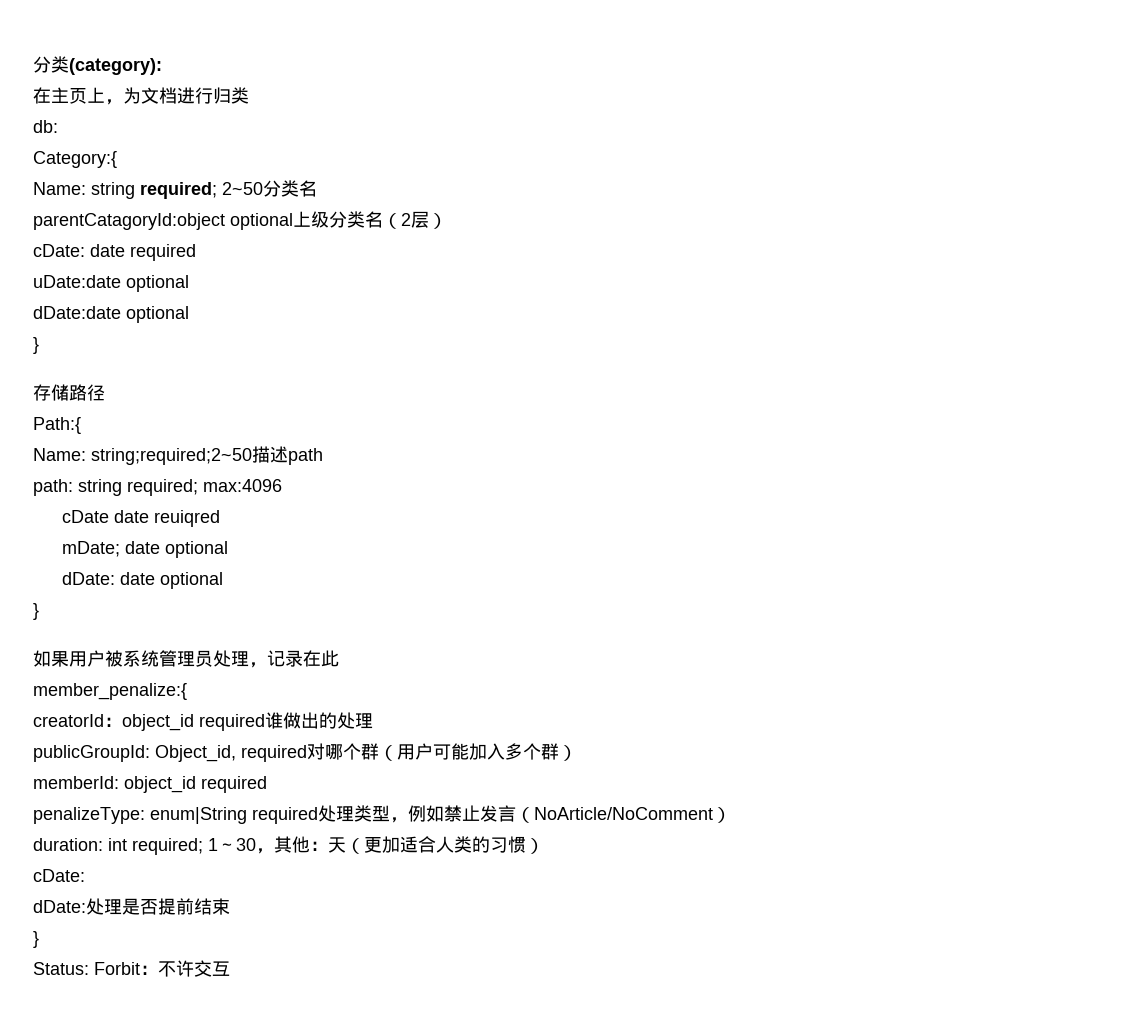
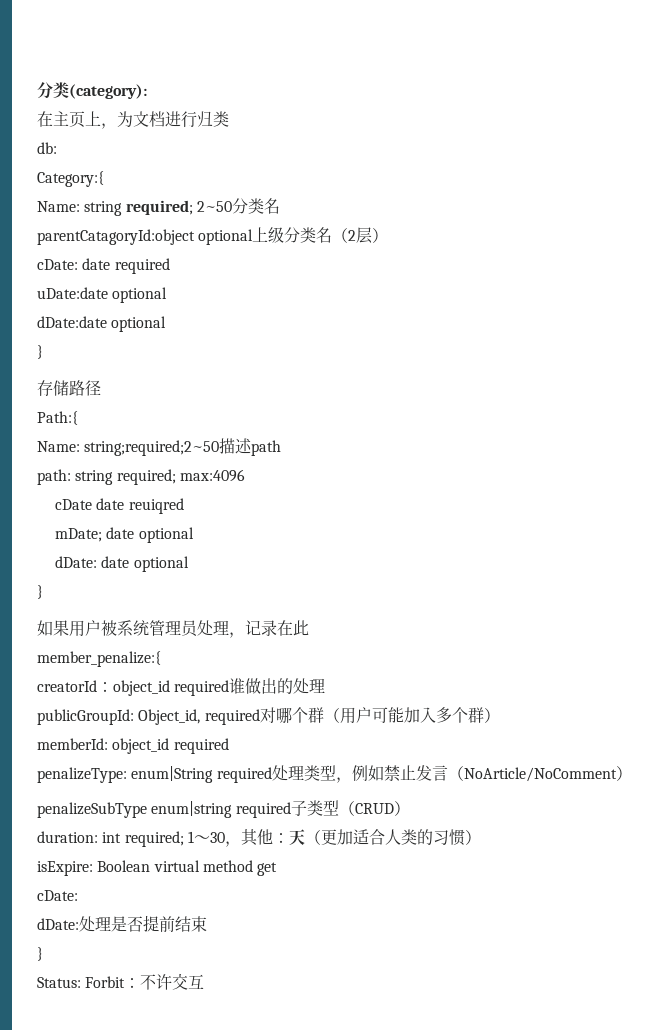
+ penalizeSubType enum|string required子类型（CRUD）
+ isExpire: Boolean virtual method get

